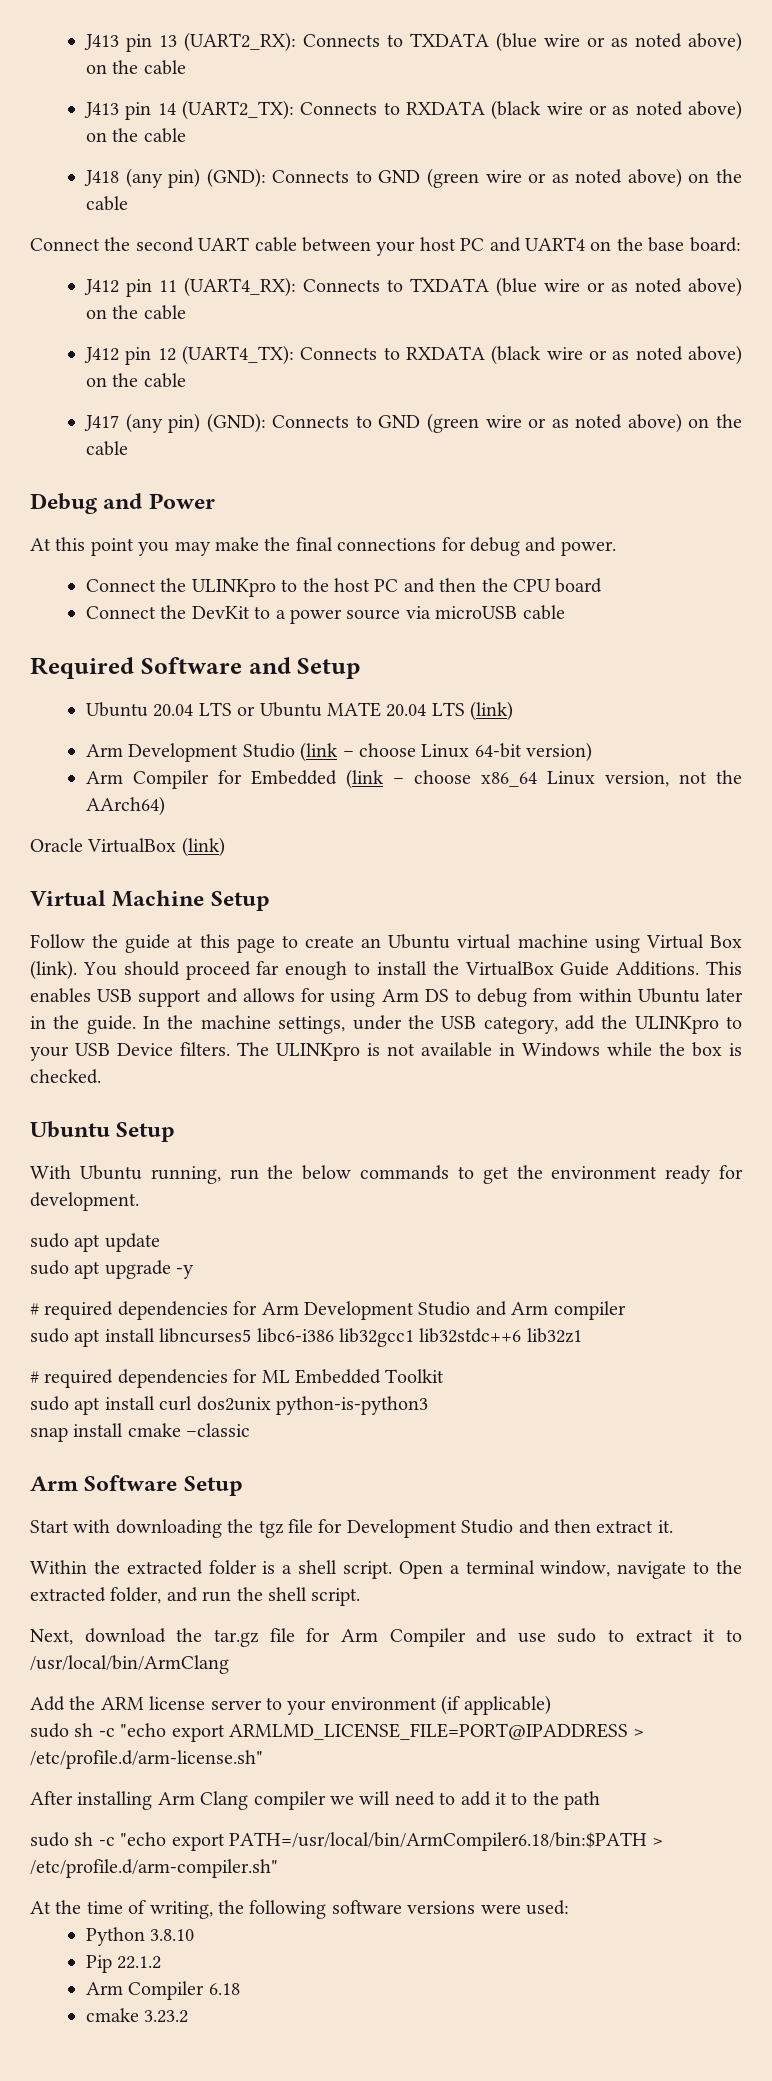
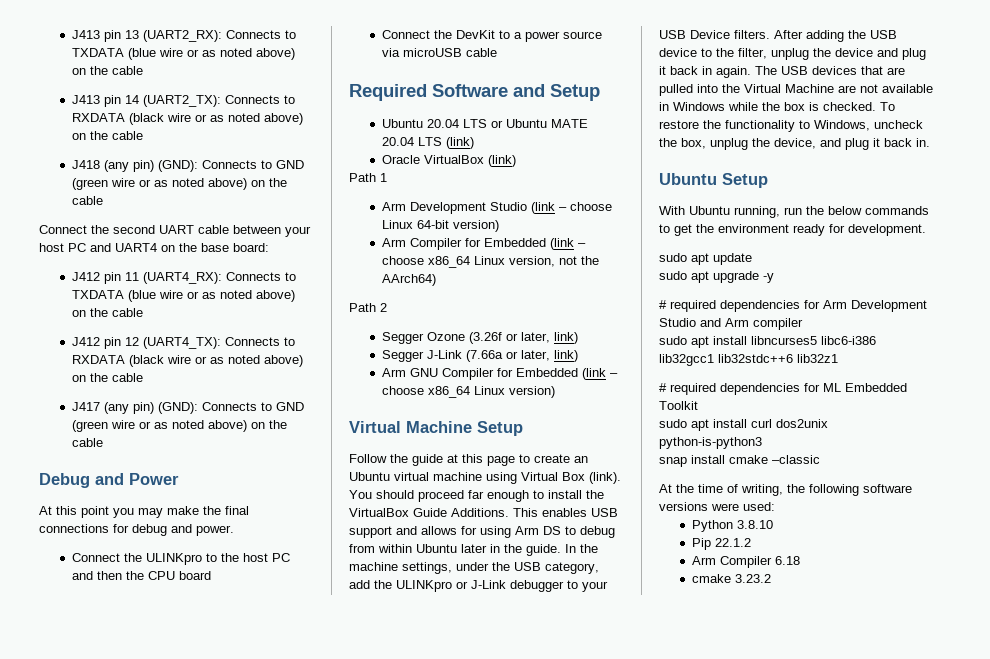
+ Oracle VirtualBox (link)
+ Path 1
- Oracle VirtualBox (link)
+ Path 2
+ Segger Ozone (3.26f or later, link)
+ Segger J-Link (7.66a or later, link)
+ Arm GNU Compiler for Embedded (link – choose x86_64 Linux version)
- In the machine settings, under the USB category, add the ULINKpro to your USB Device filters.
+ In the machine settings, under the USB category, add the ULINKpro or J-Link debugger to your USB Device filters.
- The ULINKpro is not available in Windows while the box is checked.
+ After adding the USB device to the filter, unplug the device and plug it back in again. The USB devices that are pulled into the Virtual Machine are not available in Windows while the box is checked. To restore the functionality to Windows, uncheck the box, unplug the device, and plug it back in.
- Arm Software Setup
- Start with downloading the tgz file for Development Studio and then extract it.
- Within the extracted folder is a shell script. Open a terminal window, navigate to the extracted folder, and run the shell script.
- Next, download the tar.gz file for Arm Compiler and use sudo to extract it to /usr/local/bin/ArmClang
- Add the ARM license server to your environment (if applicable)
- sudo sh -c "echo export ARMLMD_LICENSE_FILE=PORT@IPADDRESS > /etc/profile.d/arm-license.sh"
- After installing Arm Clang compiler we will need to add it to the path
- sudo sh -c "echo export PATH=/usr/local/bin/ArmCompiler6.18/bin:$PATH > /etc/profile.d/arm-compiler.sh"

